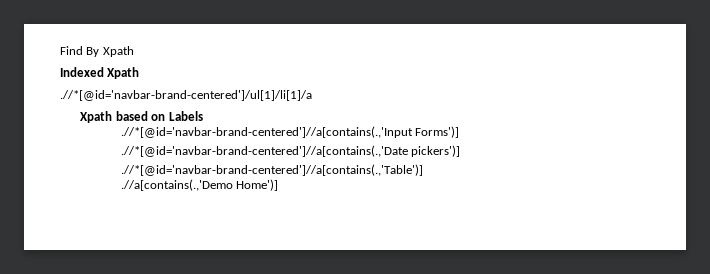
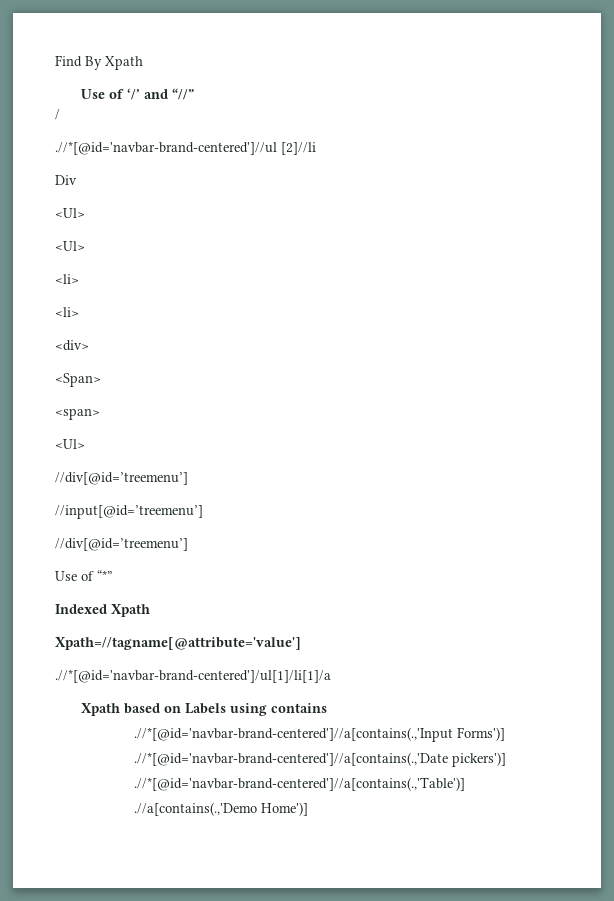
+ Use of ‘/’ and “//”
+ /
+ .//*[@id='navbar-brand-centered']//ul [2]//li
+ Div
+ <Ul>
+ <Ul>
+ <li>
+ <li>
+ <div>
+ <Span>
+ <span>
+ <Ul>
+ //div[@id=’treemenu’]
+ //input[@id=’treemenu’]
+ //div[@id=’treemenu’]
+ Use of “*”
+ Xpath=//tagname[@attribute='value']
- Xpath based on Labels
+ Xpath based on Labels using contains

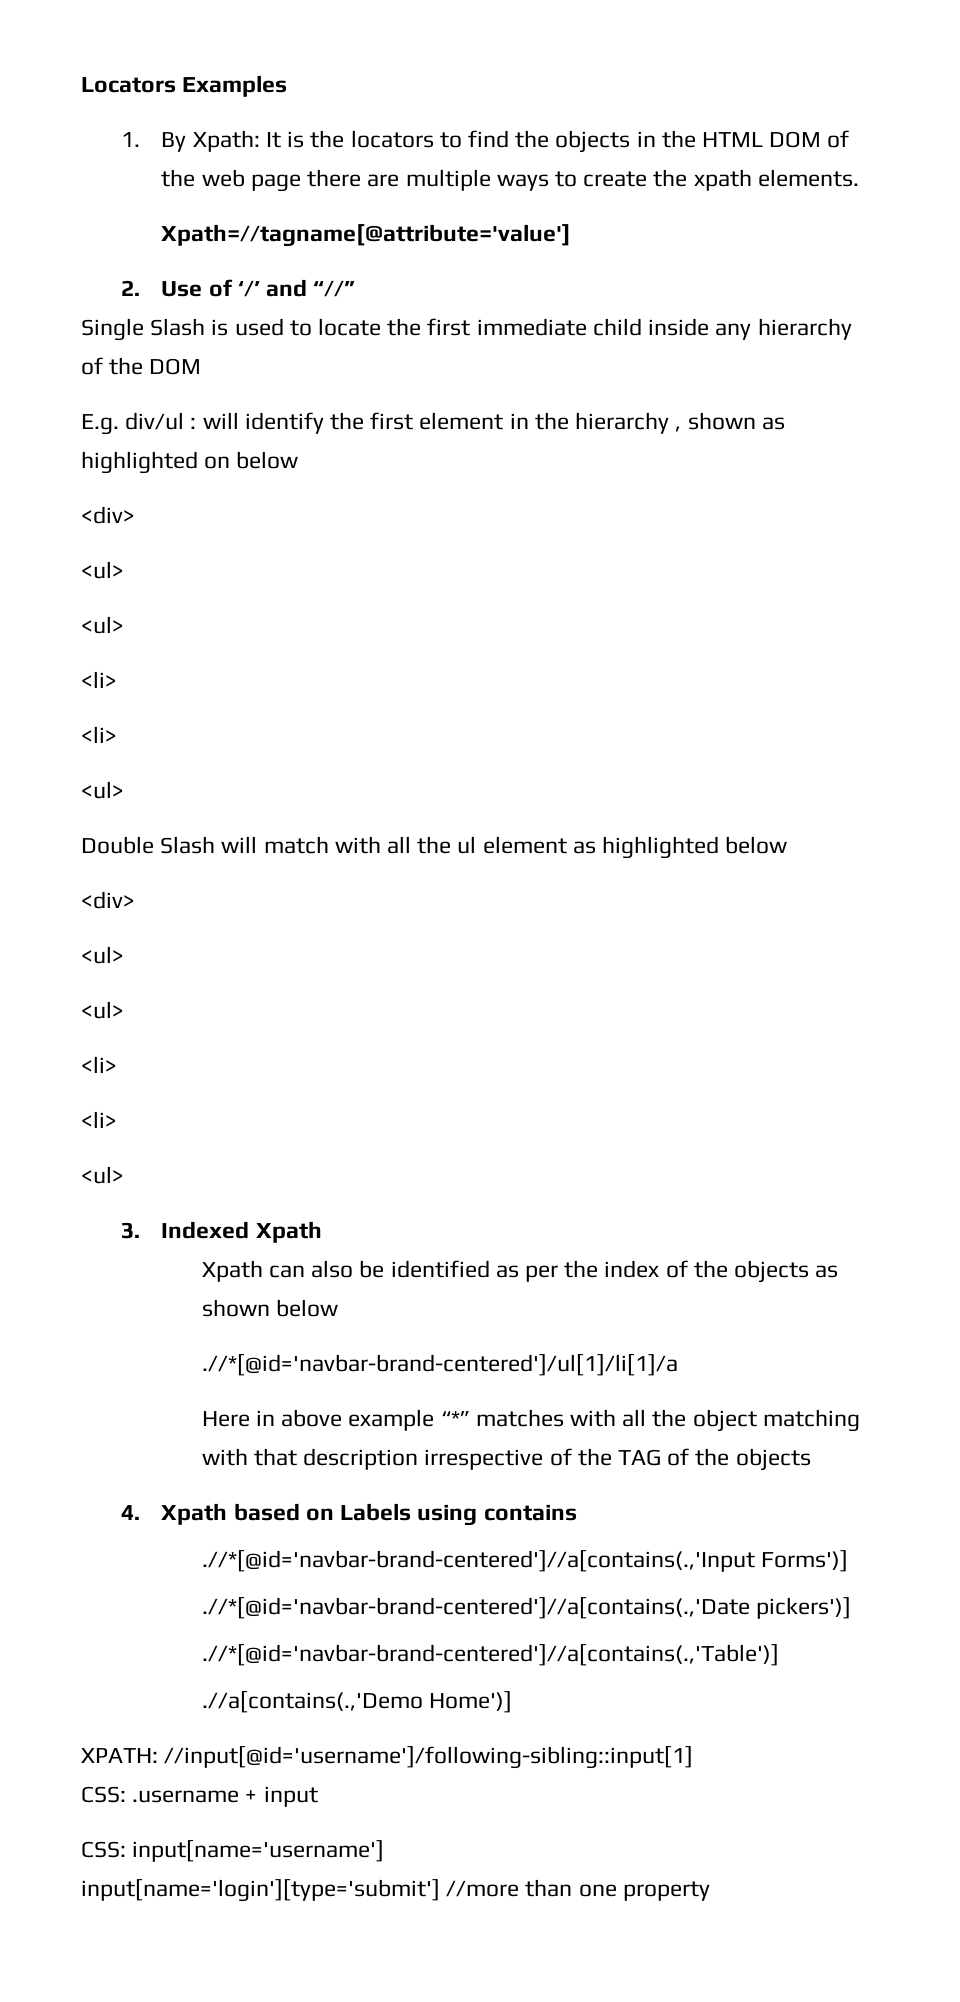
- Find By Xpath
- Use of ‘/’ and “//”
+ Locators Examples
+ 1. By Xpath: It is the locators to find the objects in the HTML DOM of the web page there are multiple ways to create the xpath elements.
+ Xpath=//tagname[@attribute='value']
+ 2. Use of ‘/’ and “//”
- /
- .//*[@id='navbar-brand-centered']//ul [2]//li
- Div
- <Ul>
- <Ul>
+ Single Slash is used to locate the first immediate child inside any hierarchy of the DOM
+ E.g. div/ul : will identify the first element in the hierarchy , shown as highlighted on below
+ <div>
+ <ul>
+ <ul>
  <li>
  <li>
+ <ul>
+ Double Slash will match with all the ul element as highlighted below
  <div>
- <Span>
- <span>
- <Ul>
- //div[@id=’treemenu’]
- //input[@id=’treemenu’]
- //div[@id=’treemenu’]
- Use of “*”
- Indexed Xpath
- Xpath=//tagname[@attribute='value']
+ <ul>
+ <ul>
+ <li>
+ <li>
+ <ul>
+ 3. Indexed Xpath
+ Xpath can also be identified as per the index of the objects as shown below
  .//*[@id='navbar-brand-centered']/ul[1]/li[1]/a
- Xpath based on Labels using contains
+ Here in above example “*” matches with all the object matching with that description irrespective of the TAG of the objects
+ 4. Xpath based on Labels using contains
+ XPATH: //input[@id='username']/following-sibling::input[1]
+ CSS: .username + input
+ CSS: input[name='username']
+ input[name='login'][type='submit'] //more than one property

